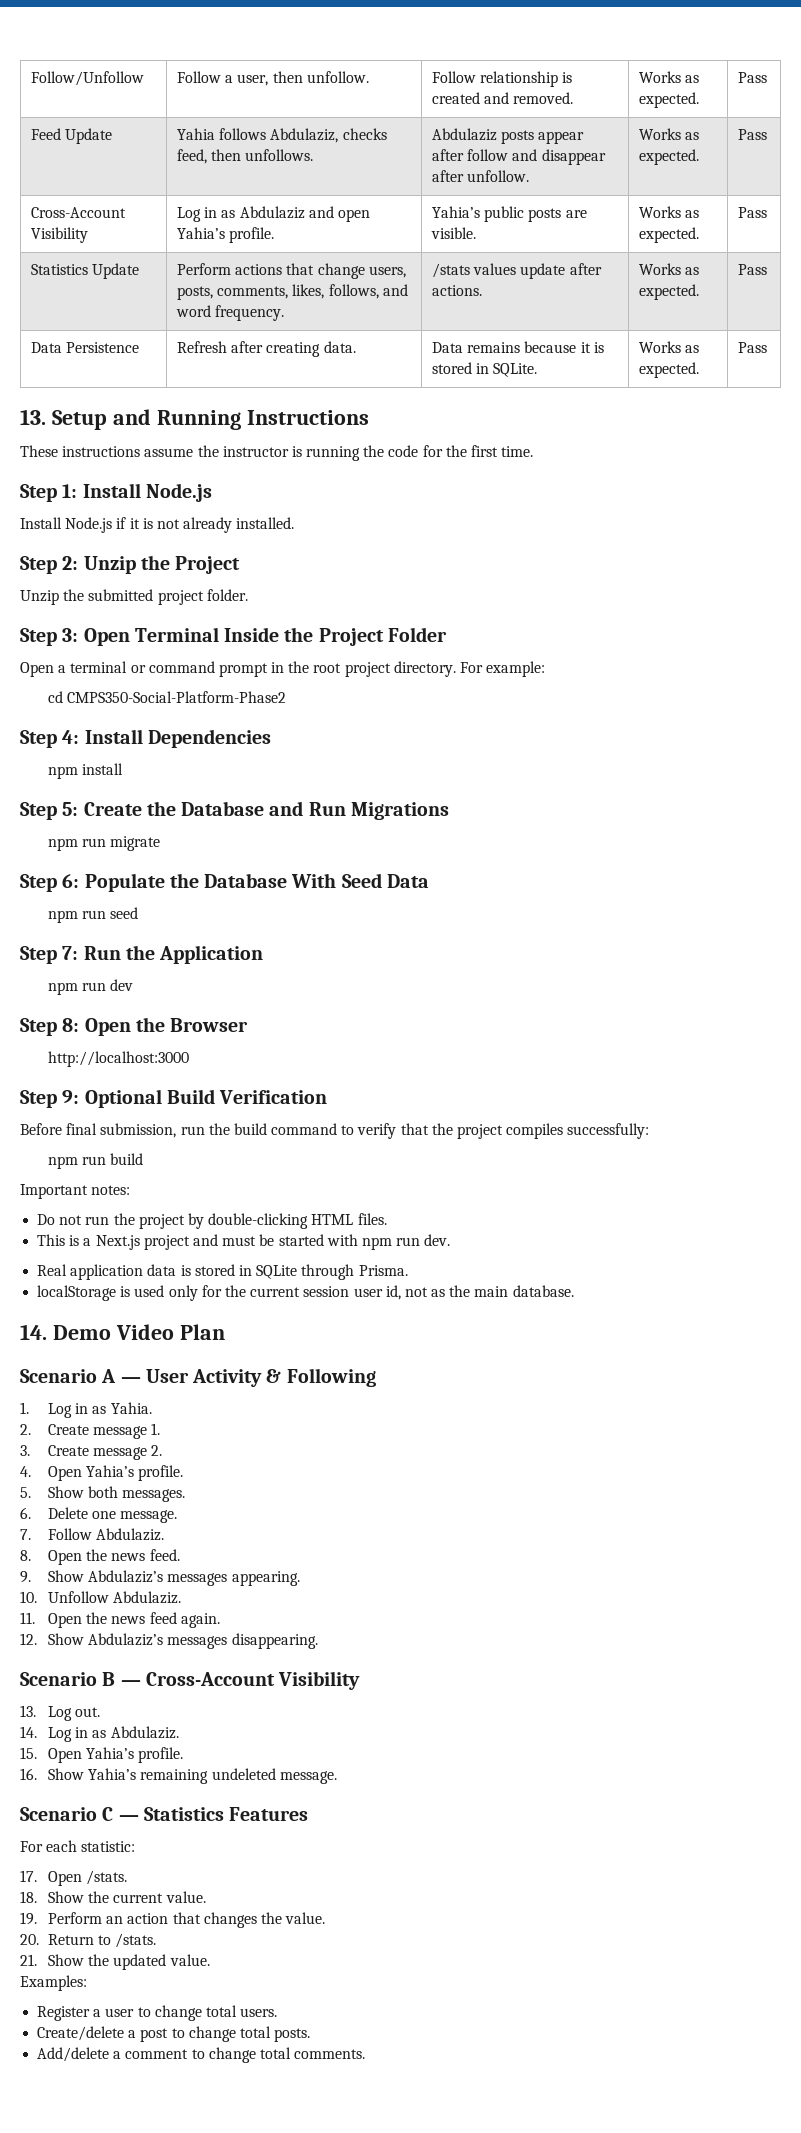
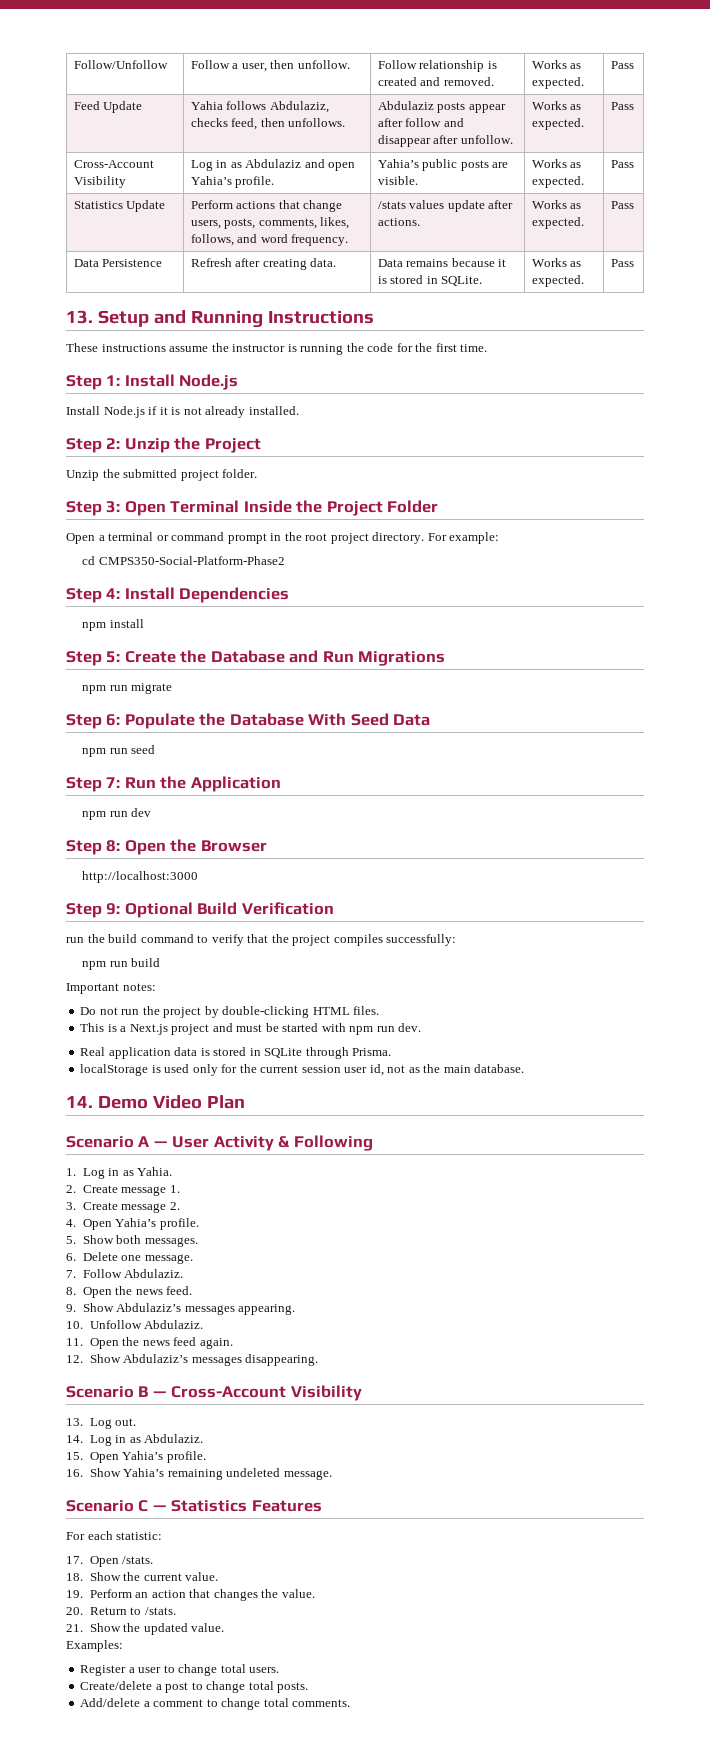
- Before final submission, run the build command to verify that the project compiles successfully:
+ run the build command to verify that the project compiles successfully:

